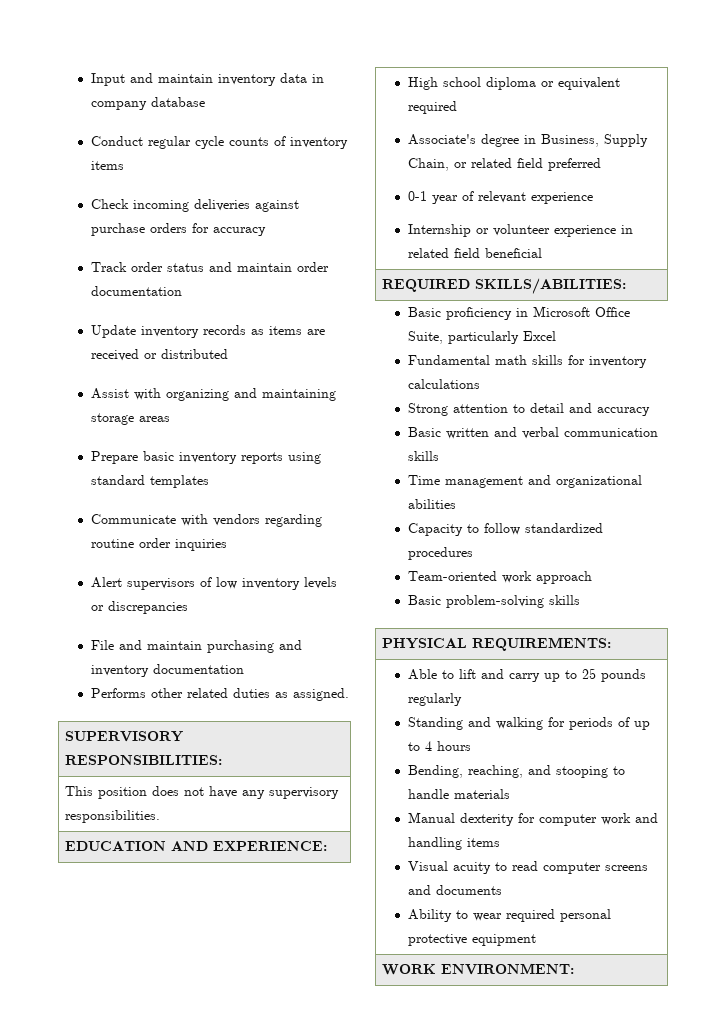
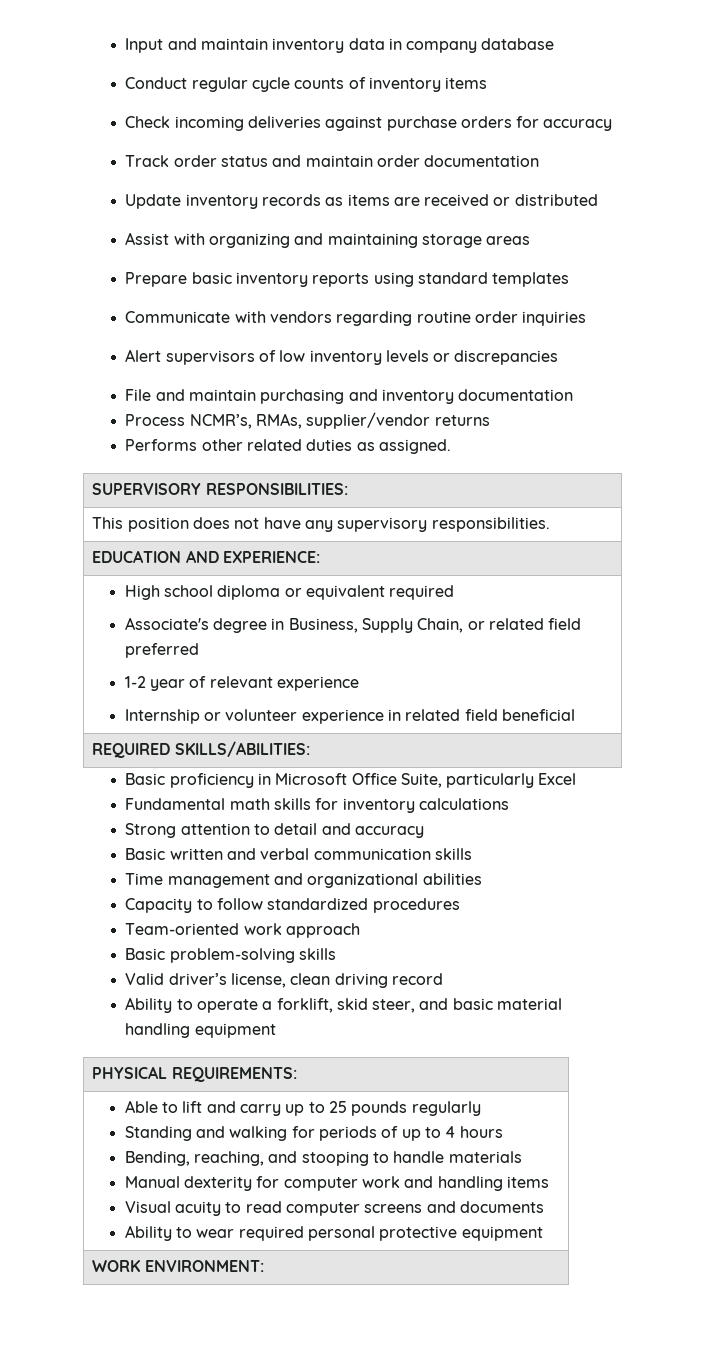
+ Process NCMR’s, RMAs, supplier/vendor returns
  High school diploma or equivalent required
  Associate's degree in Business, Supply Chain, or related field preferred
- 0-1 year of relevant experience
+ 1-2 year of relevant experience
+ Valid driver’s license, clean driving record
+ Ability to operate a forklift, skid steer, and basic material handling equipment

